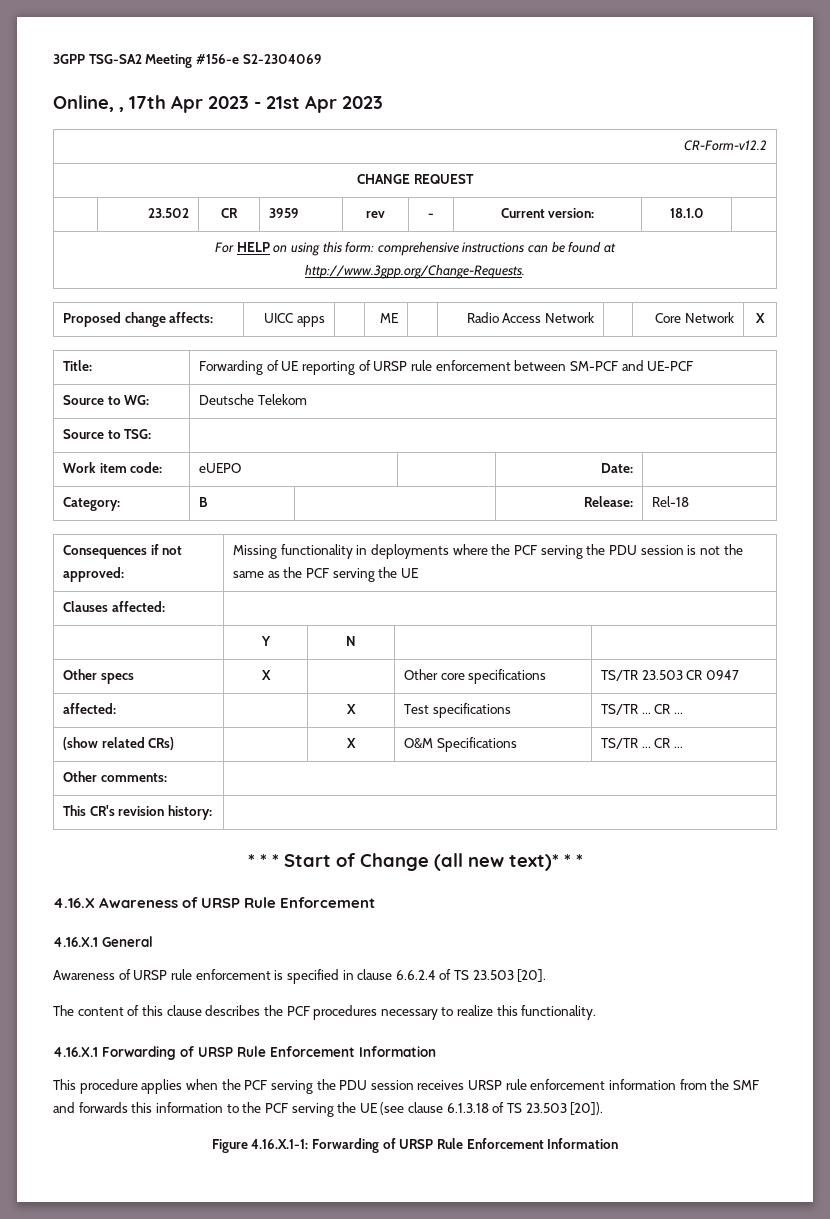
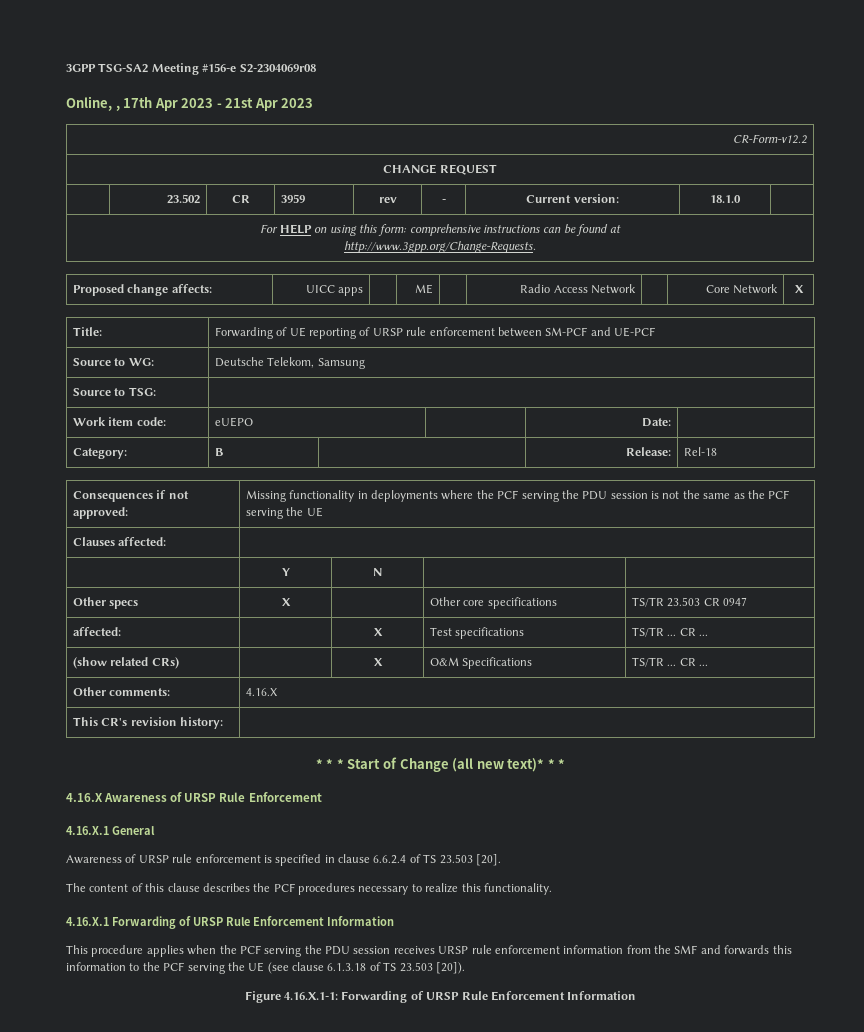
- 3GPP TSG-SA2 Meeting #156-e S2-2304069
+ 3GPP TSG-SA2 Meeting #156-e S2-2304069r08
- Source to WG: | Deutsche Telekom
+ Source to WG: | Deutsche Telekom, Samsung
- Other comments: |
+ Other comments: | 4.16.X

